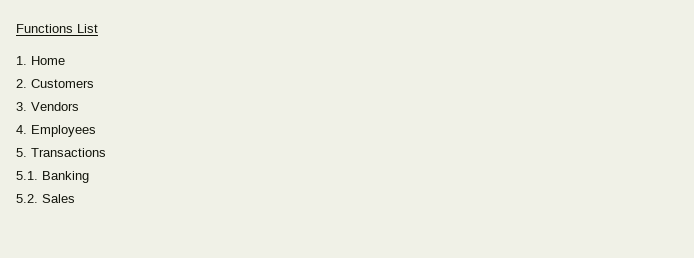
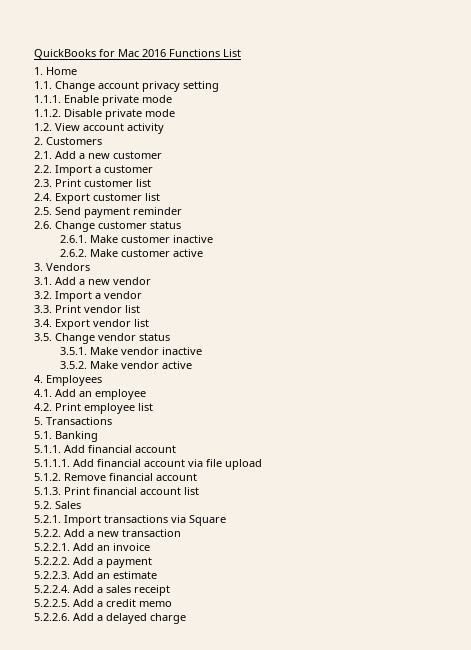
- Functions List
+ QuickBooks for Mac 2016 Functions List
+ 1.1. Change account privacy setting
+ 1.1.1. Enable private mode
+ 1.1.2. Disable private mode
+ 1.2. View account activity
  2. Customers
+ 2.1. Add a new customer
+ 2.2. Import a customer
+ 2.3. Print customer list
+ 2.4. Export customer list
+ 2.5. Send payment reminder
+ 2.6. Change customer status
+ 2.6.1. Make customer inactive
+ 2.6.2. Make customer active
  3. Vendors
+ 3.1. Add a new vendor
+ 3.2. Import a vendor
+ 3.3. Print vendor list
+ 3.4. Export vendor list
+ 3.5. Change vendor status
+ 3.5.1. Make vendor inactive
+ 3.5.2. Make vendor active
  4. Employees
+ 4.1. Add an employee
+ 4.2. Print employee list
  5. Transactions
  5.1. Banking
+ 5.1.1. Add financial account
+ 5.1.1.1. Add financial account via file upload
+ 5.1.2. Remove financial account
+ 5.1.3. Print financial account list
  5.2. Sales
+ 5.2.1. Import transactions via Square
+ 5.2.2. Add a new transaction
+ 5.2.2.1. Add an invoice
+ 5.2.2.2. Add a payment
+ 5.2.2.3. Add an estimate
+ 5.2.2.4. Add a sales receipt
+ 5.2.2.5. Add a credit memo
+ 5.2.2.6. Add a delayed charge

